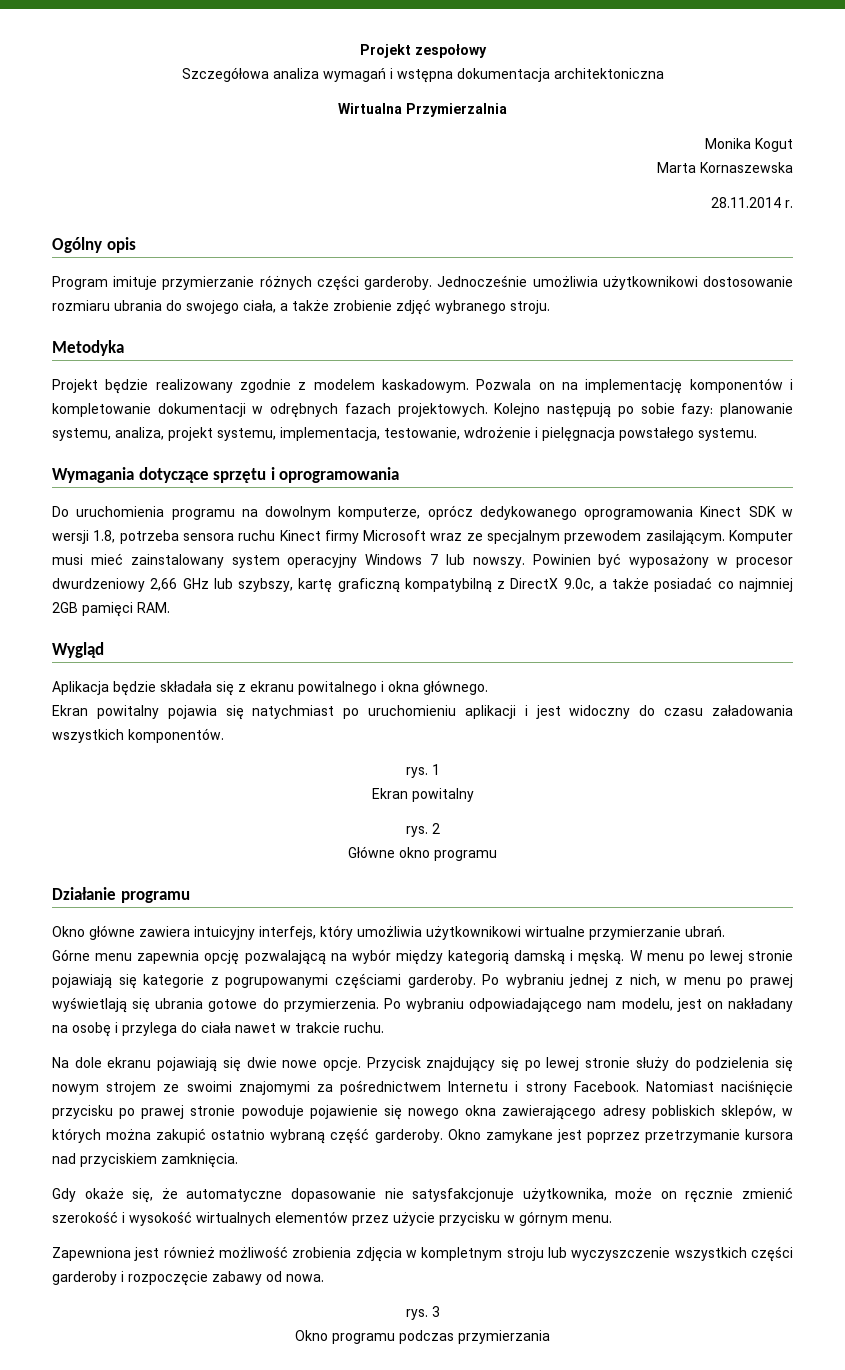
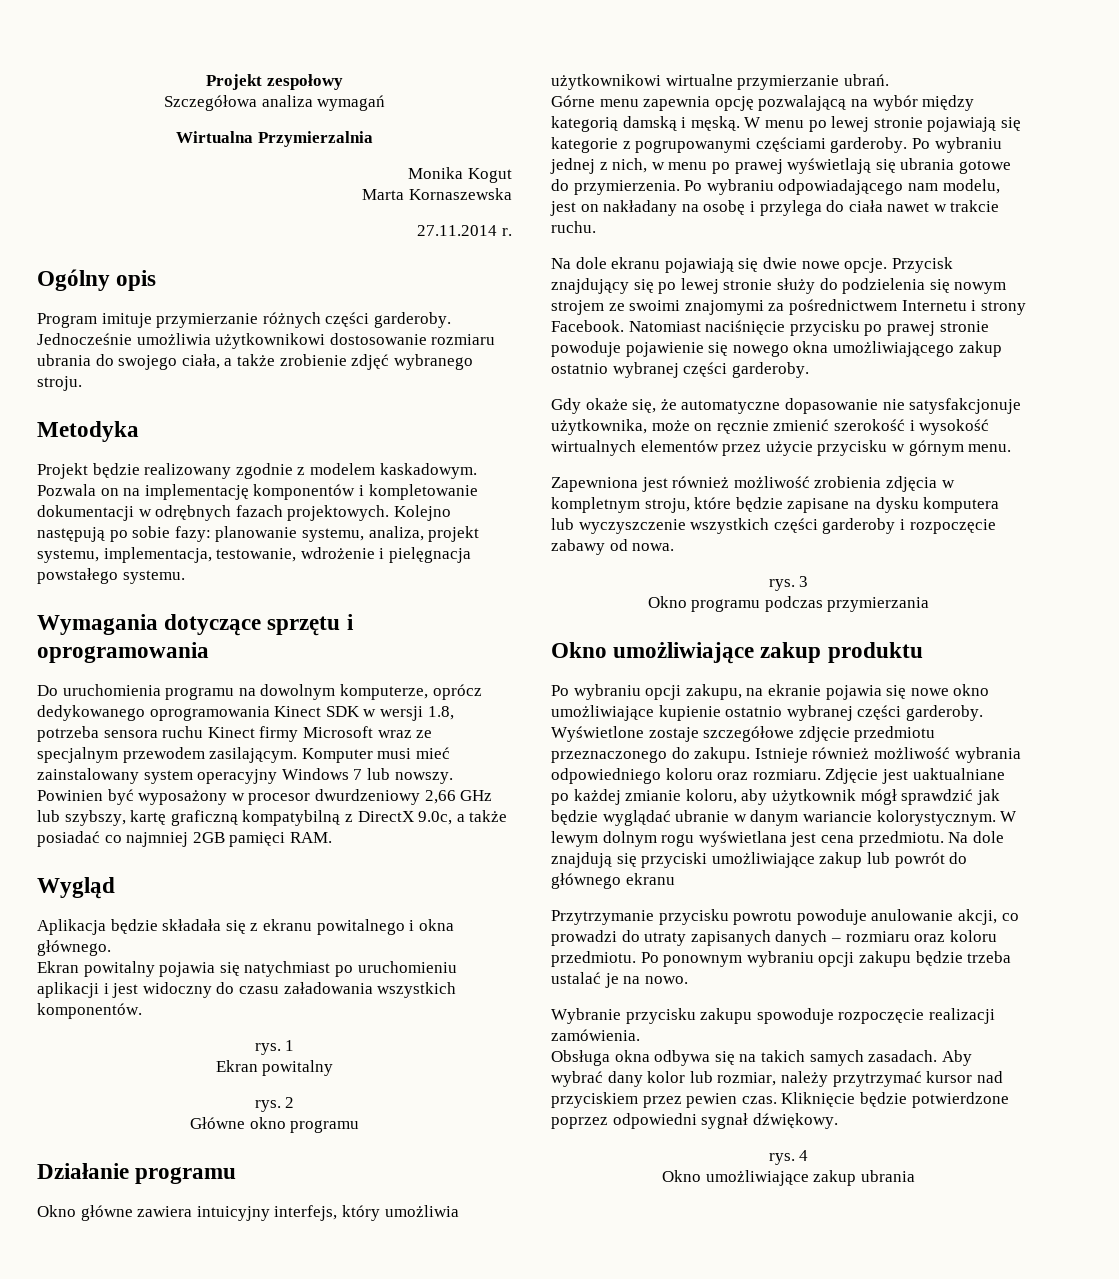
- Szczegółowa analiza wymagań i wstępna dokumentacja architektoniczna
+ Szczegółowa analiza wymagań
- 28.11.2014 r.
+ 27.11.2014 r.
- Natomiast naciśnięcie przycisku po prawej stronie powoduje pojawienie się nowego okna zawierającego adresy pobliskich sklepów, w których można zakupić ostatnio wybraną część garderoby. Okno zamykane jest poprzez przetrzymanie kursora nad przyciskiem zamknięcia.
+ Natomiast naciśnięcie przycisku po prawej stronie powoduje pojawienie się nowego okna umożliwiającego zakup ostatnio wybranej części garderoby.
- Zapewniona jest również możliwość zrobienia zdjęcia w kompletnym stroju lub wyczyszczenie wszystkich części garderoby i rozpoczęcie zabawy od nowa.
+ Zapewniona jest również możliwość zrobienia zdjęcia w kompletnym stroju, które będzie zapisane na dysku komputera lub wyczyszczenie wszystkich części garderoby i rozpoczęcie zabawy od nowa.
+ Okno umożliwiające zakup produktu
+ Po wybraniu opcji zakupu, na ekranie pojawia się nowe okno umożliwiające kupienie ostatnio wybranej części garderoby. Wyświetlone zostaje szczegółowe zdjęcie przedmiotu przeznaczonego do zakupu. Istnieje również możliwość wybrania odpowiedniego koloru oraz rozmiaru. Zdjęcie jest uaktualniane po każdej zmianie koloru, aby użytkownik mógł sprawdzić jak będzie wyglądać ubranie w danym wariancie kolorystycznym. W lewym dolnym rogu wyświetlana jest cena przedmiotu. Na dole znajdują się przyciski umożliwiające zakup lub powrót do głównego ekranu
+ Przytrzymanie przycisku powrotu powoduje anulowanie akcji, co prowadzi do utraty zapisanych danych – rozmiaru oraz koloru przedmiotu. Po ponownym wybraniu opcji zakupu będzie trzeba ustalać je na nowo.
+ Wybranie przycisku zakupu spowoduje rozpoczęcie realizacji zamówienia.
+ Obsługa okna odbywa się na takich samych zasadach. Aby wybrać dany kolor lub rozmiar, należy przytrzymać kursor nad przyciskiem przez pewien czas. Kliknięcie będzie potwierdzone poprzez odpowiedni sygnał dźwiękowy.
+ rys. 4
+ Okno umożliwiające zakup ubrania

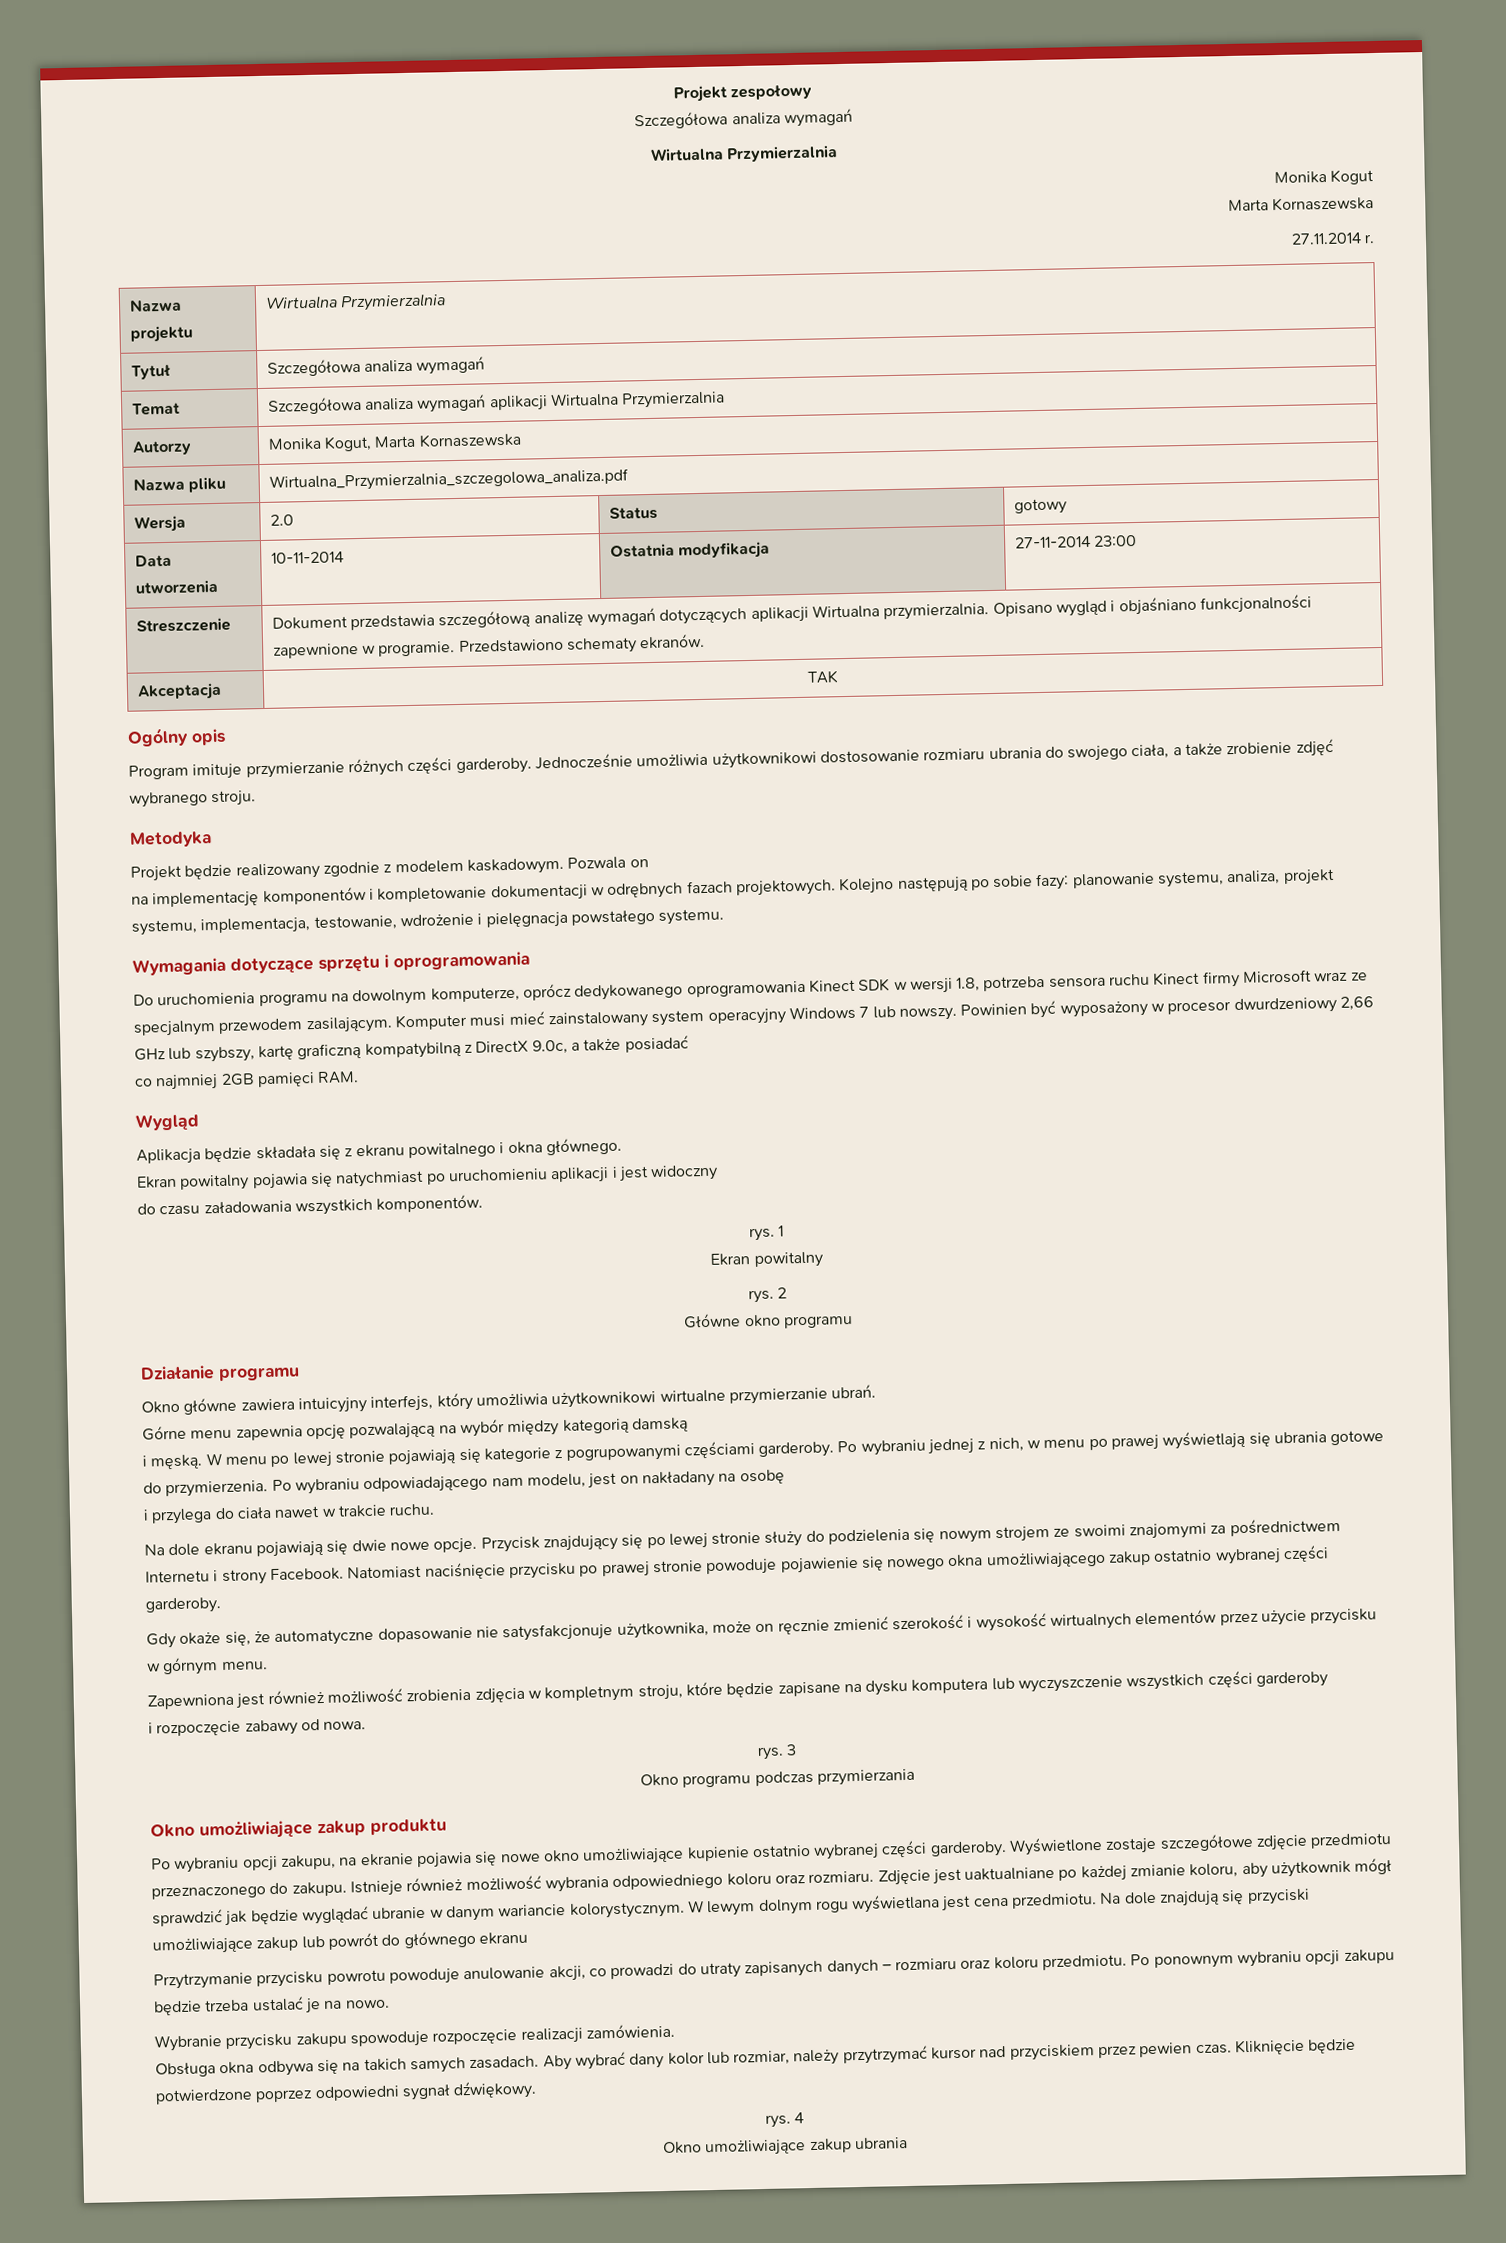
+ Nazwa projektu | Wirtualna Przymierzalnia
+ Tytuł | Szczegółowa analiza wymagań
+ Temat | Szczegółowa analiza wymagań aplikacji Wirtualna Przymierzalnia
+ Autorzy | Monika Kogut, Marta Kornaszewska
+ Nazwa pliku | Wirtualna_Przymierzalnia_szczegolowa_analiza.pdf
+ Wersja | 2.0 | Status | gotowy
+ Data utworzenia | 10-11-2014 | Ostatnia modyfikacja | 27-11-2014 23:00
+ Streszczenie | Dokument przedstawia szczegółową analizę wymagań dotyczących aplikacji Wirtualna przymierzalnia. Opisano wygląd i objaśniano funkcjonalności zapewnione w programie. Przedstawiono schematy ekranów.
+ Akceptacja | TAK
- Pozwala on na implementację komponentów i kompletowanie dokumentacji w odrębnych fazach projektowych.
+ Pozwala on
+ na implementację komponentów i kompletowanie dokumentacji w odrębnych fazach projektowych.
- Powinien być wyposażony w procesor dwurdzeniowy 2,66 GHz lub szybszy, kartę graficzną kompatybilną z DirectX 9.0c, a także posiadać co najmniej 2GB pamięci RAM.
+ Powinien być wyposażony w procesor dwurdzeniowy 2,66 GHz lub szybszy, kartę graficzną kompatybilną z DirectX 9.0c, a także posiadać
+ co najmniej 2GB pamięci RAM.
- Ekran powitalny pojawia się natychmiast po uruchomieniu aplikacji i jest widoczny do czasu załadowania wszystkich komponentów.
+ Ekran powitalny pojawia się natychmiast po uruchomieniu aplikacji i jest widoczny
+ do czasu załadowania wszystkich komponentów.
- Górne menu zapewnia opcję pozwalającą na wybór między kategorią damską i męską.
+ Górne menu zapewnia opcję pozwalającą na wybór między kategorią damską
+ i męską.
- Po wybraniu odpowiadającego nam modelu, jest on nakładany na osobę i przylega do ciała nawet w trakcie ruchu.
+ Po wybraniu odpowiadającego nam modelu, jest on nakładany na osobę
+ i przylega do ciała nawet w trakcie ruchu.
- Gdy okaże się, że automatyczne dopasowanie nie satysfakcjonuje użytkownika, może on ręcznie zmienić szerokość i wysokość wirtualnych elementów przez użycie przycisku w górnym menu.
+ Gdy okaże się, że automatyczne dopasowanie nie satysfakcjonuje użytkownika, może on ręcznie zmienić szerokość i wysokość wirtualnych elementów przez użycie przycisku
+ w górnym menu.
- Zapewniona jest również możliwość zrobienia zdjęcia w kompletnym stroju, które będzie zapisane na dysku komputera lub wyczyszczenie wszystkich części garderoby i rozpoczęcie zabawy od nowa.
+ Zapewniona jest również możliwość zrobienia zdjęcia w kompletnym stroju, które będzie zapisane na dysku komputera lub wyczyszczenie wszystkich części garderoby
+ i rozpoczęcie zabawy od nowa.

